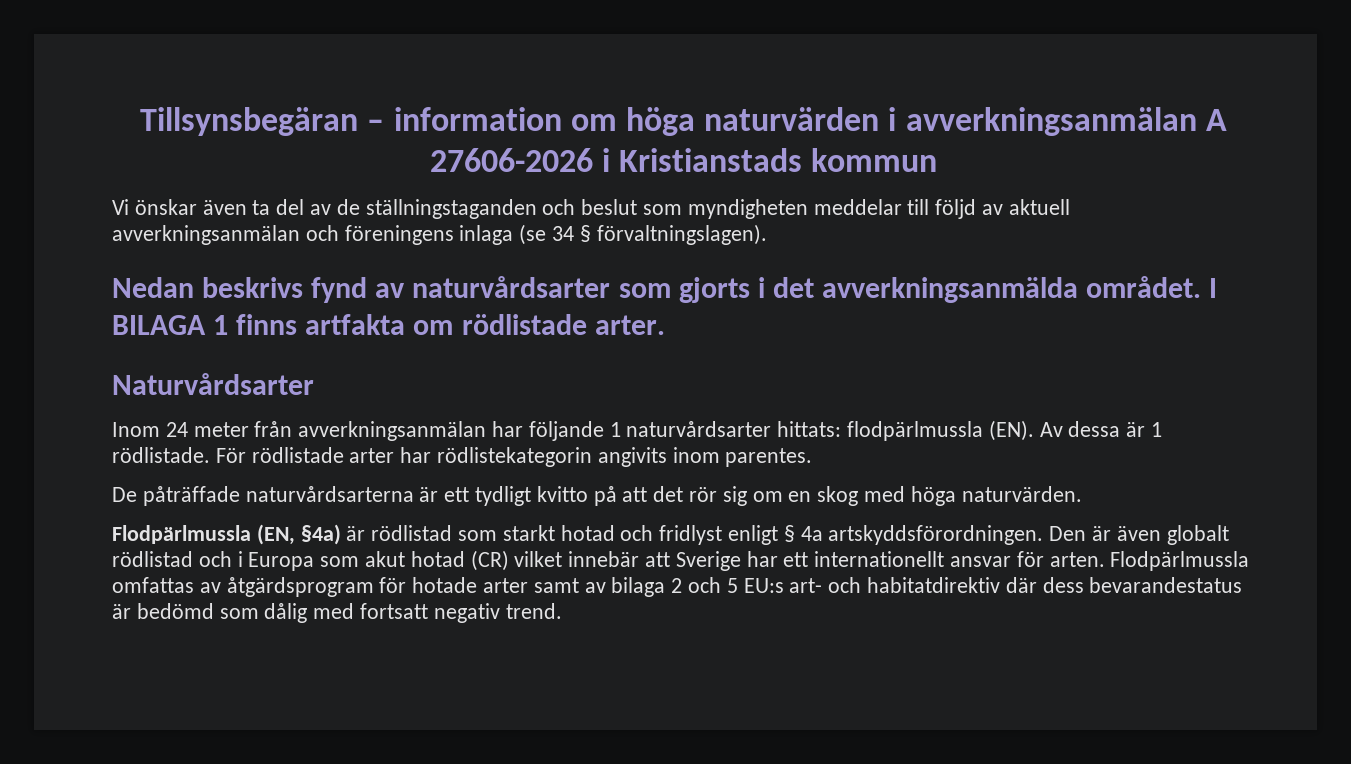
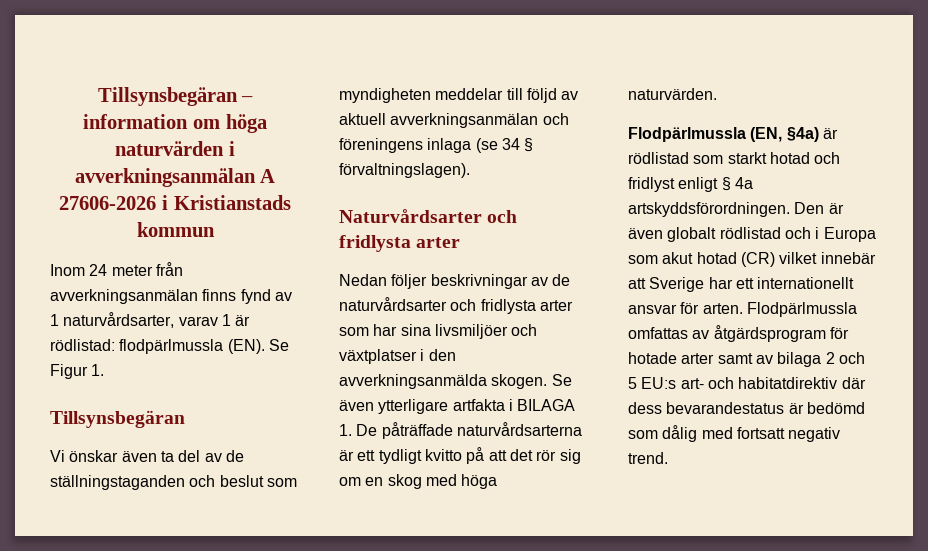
+ Inom 24 meter från avverkningsanmälan finns fynd av 1 naturvårdsarter, varav 1 är rödlistad: flodpärlmussla (EN). Se Figur 1.
+ Tillsynsbegäran
- Nedan beskrivs fynd av naturvårdsarter som gjorts i det avverkningsanmälda området. I BILAGA 1 finns artfakta om rödlistade arter.
- Naturvårdsarter
- Inom 24 meter från avverkningsanmälan har följande 1 naturvårdsarter hittats: flodpärlmussla (EN). Av dessa är 1 rödlistade. För rödlistade arter har rödlistekategorin angivits inom parentes.
- De påträffade naturvårdsarterna är ett tydligt kvitto på att det rör sig om en skog med höga naturvärden.
+ Naturvårdsarter och fridlysta arter
+ Nedan följer beskrivningar av de naturvårdsarter och fridlysta arter som har sina livsmiljöer och växtplatser i den avverkningsanmälda skogen. Se även ytterligare artfakta i BILAGA 1. De påträffade naturvårdsarterna är ett tydligt kvitto på att det rör sig om en skog med höga naturvärden.

